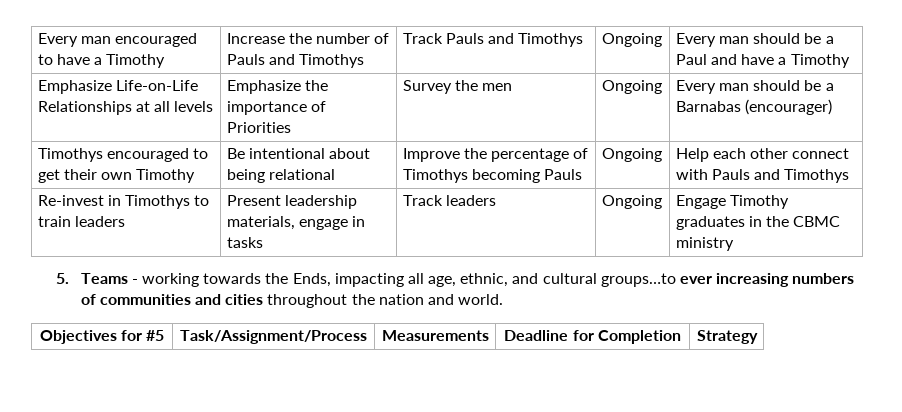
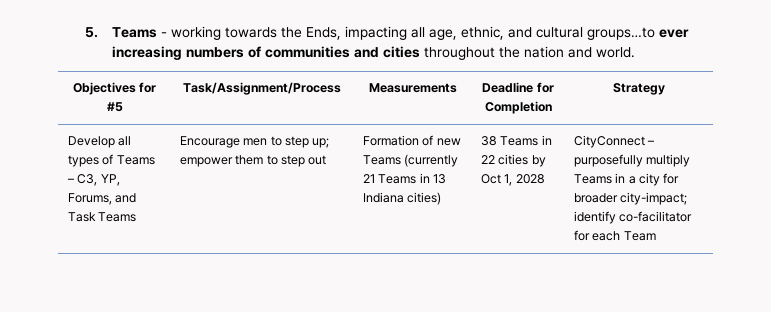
- Every man encouraged to have a Timothy | Increase the number of Pauls and Timothys | Track Pauls and Timothys | Ongoing | Every man should be a Paul and have a Timothy
- Emphasize Life-on-Life Relationships at all levels | Emphasize the importance of Priorities | Survey the men | Ongoing | Every man should be a Barnabas (encourager)
- Timothys encouraged to get their own Timothy | Be intentional about being relational | Improve the percentage of Timothys becoming Pauls | Ongoing | Help each other connect with Pauls and Timothys
- Re-invest in Timothys to train leaders | Present leadership materials, engage in tasks | Track leaders | Ongoing | Engage Timothy graduates in the CBMC ministry
+ Develop all types of Teams – C3, YP, Forums, and Task Teams | Encourage men to step up; empower them to step out | Formation of new Teams (currently 21 Teams in 13 Indiana cities) | 38 Teams in 22 cities by Oct 1, 2028 | CityConnect – purposefully multiply Teams in a city for broader city-impact; identify co-facilitator for each Team

